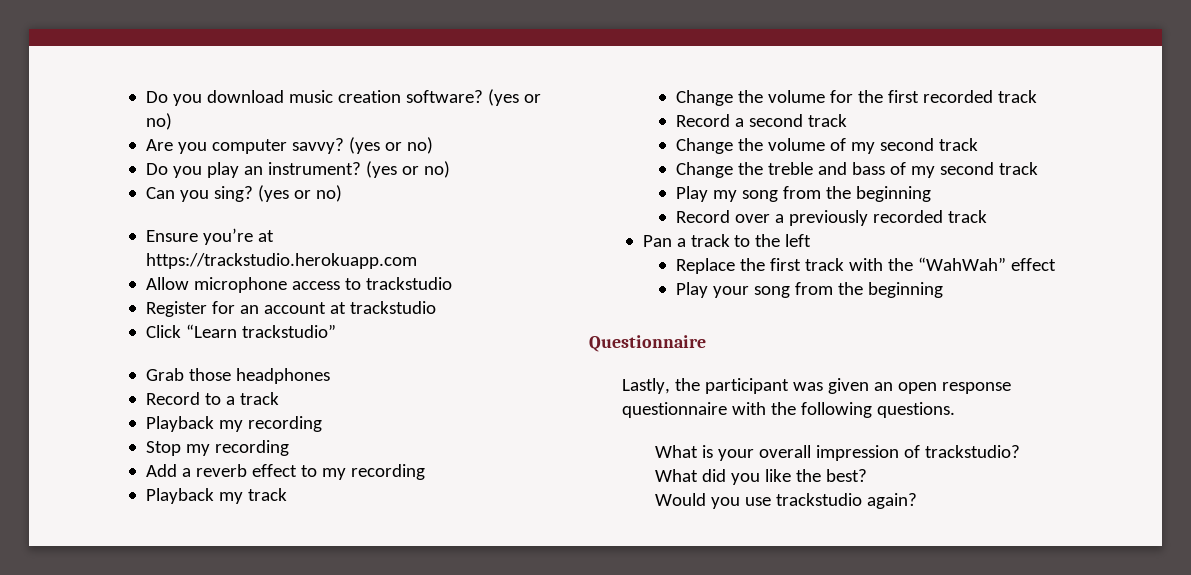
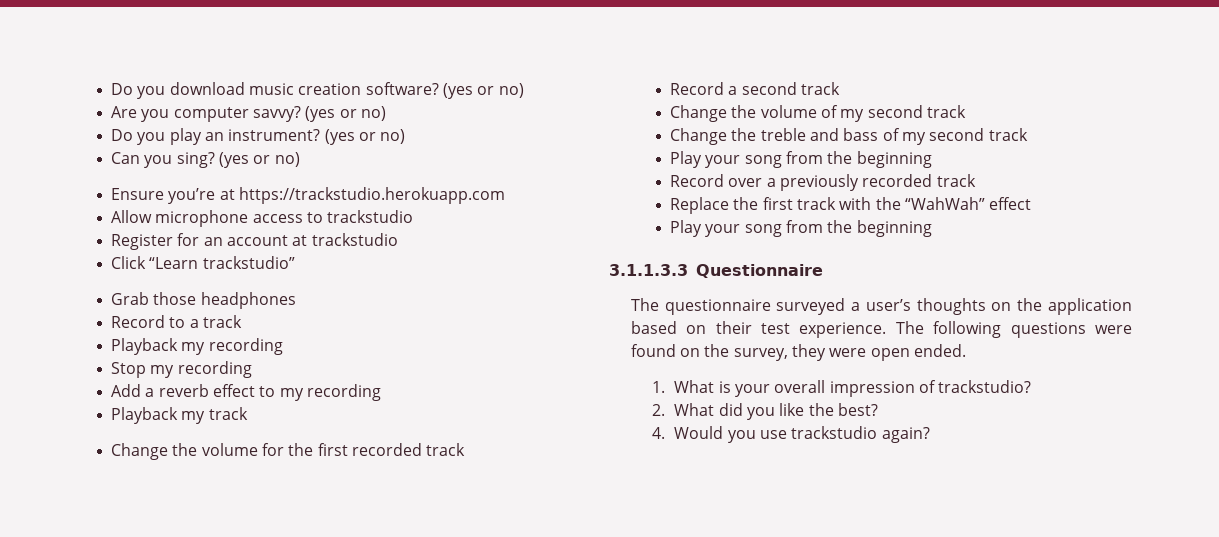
  Change the treble and bass of my second track
- Play my song from the beginning
+ Play your song from the beginning
- Pan a track to the left
- Questionnaire
+ 3.1.1.3.3 Questionnaire
- Lastly, the participant was given an open response questionnaire with the following questions.
- What is your overall impression of trackstudio?
+ The questionnaire surveyed a user’s thoughts on the application based on their test experience. The following questions were found on the survey, they were open ended.
+ 1. What is your overall impression of trackstudio?
- What did you like the best?
+ 2. What did you like the best?
- Would you use trackstudio again?
+ 4. Would you use trackstudio again?

